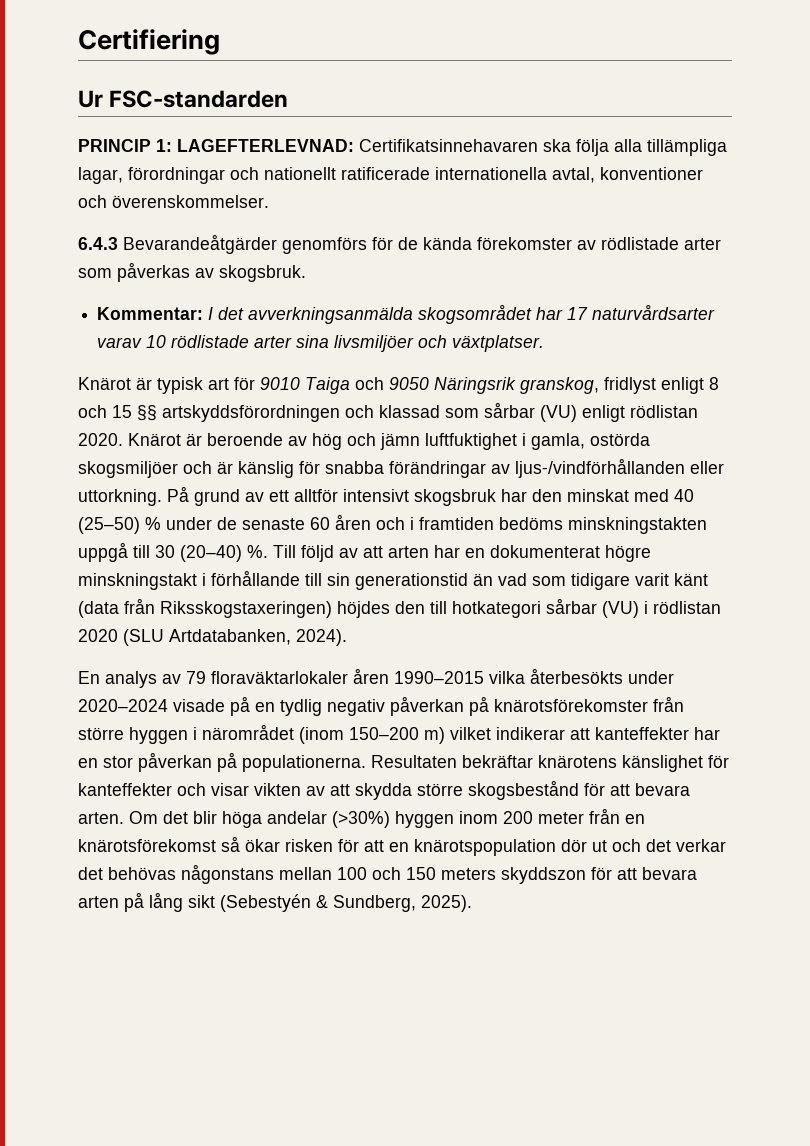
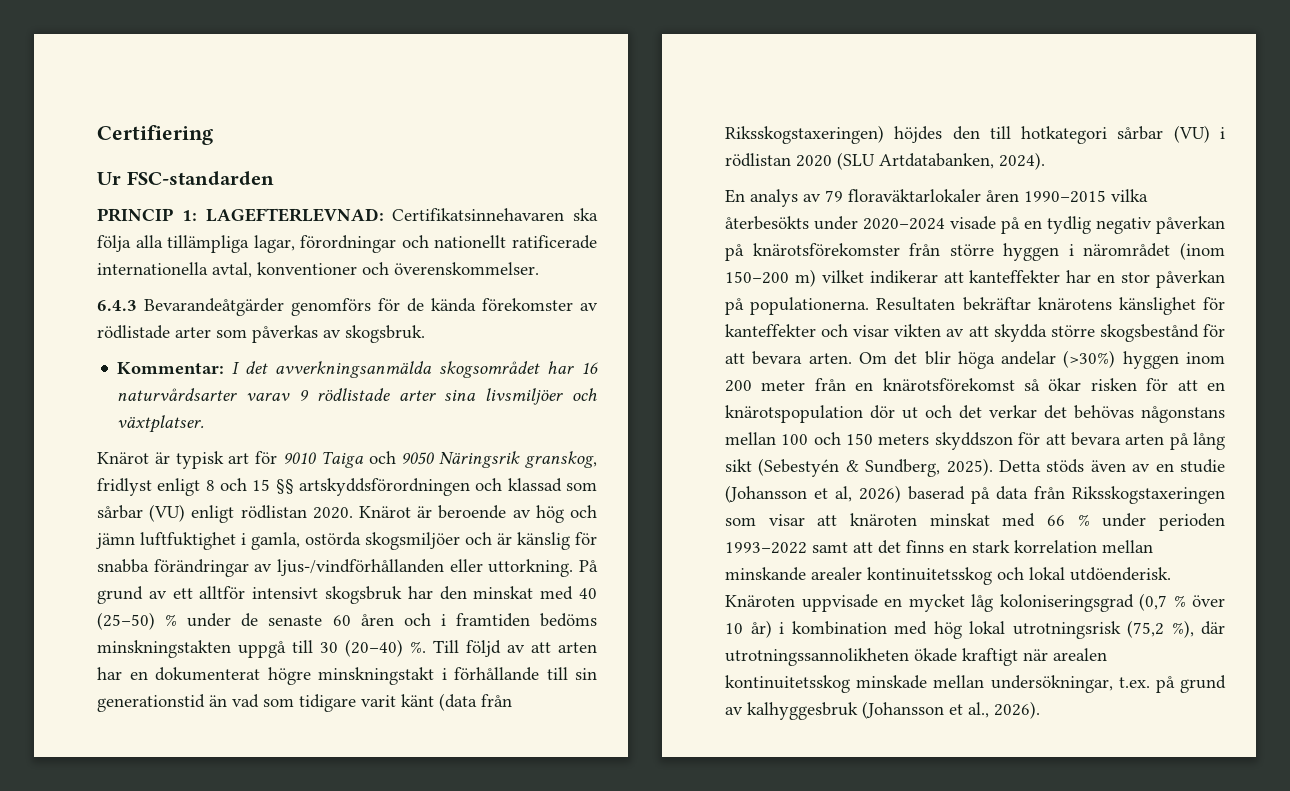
- Kommentar: I det avverkningsanmälda skogsområdet har 17 naturvårdsarter varav 10 rödlistade arter sina livsmiljöer och växtplatser.
+ Kommentar: I det avverkningsanmälda skogsområdet har 16 naturvårdsarter varav 9 rödlistade arter sina livsmiljöer och växtplatser.
+ Detta stöds även av en studie (Johansson et al, 2026) baserad på data från Riksskogstaxeringen som visar att knäroten minskat med 66 % under perioden 1993–2022 samt att det finns en stark korrelation mellan minskande arealer kontinuitetsskog och lokal utdöenderisk. Knäroten uppvisade en mycket låg koloniseringsgrad (0,7 % över 10 år) i kombination med hög lokal utrotningsrisk (75,2 %), där utrotningssannolikheten ökade kraftigt när arealen kontinuitetsskog minskade mellan undersökningar, t.ex. på grund av kalhyggesbruk (Johansson et al., 2026).

